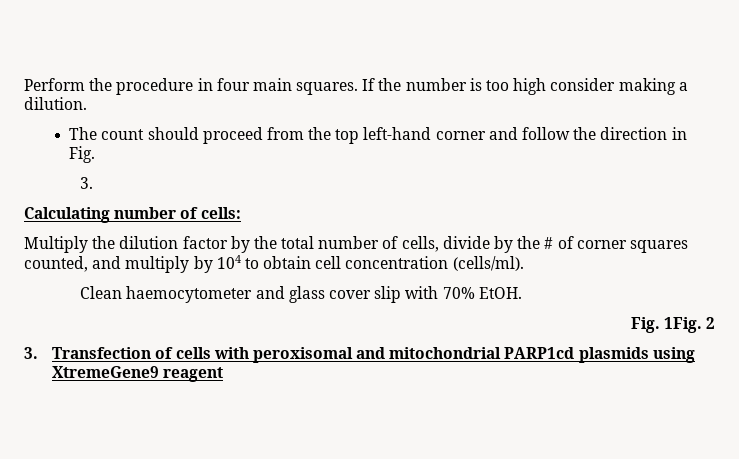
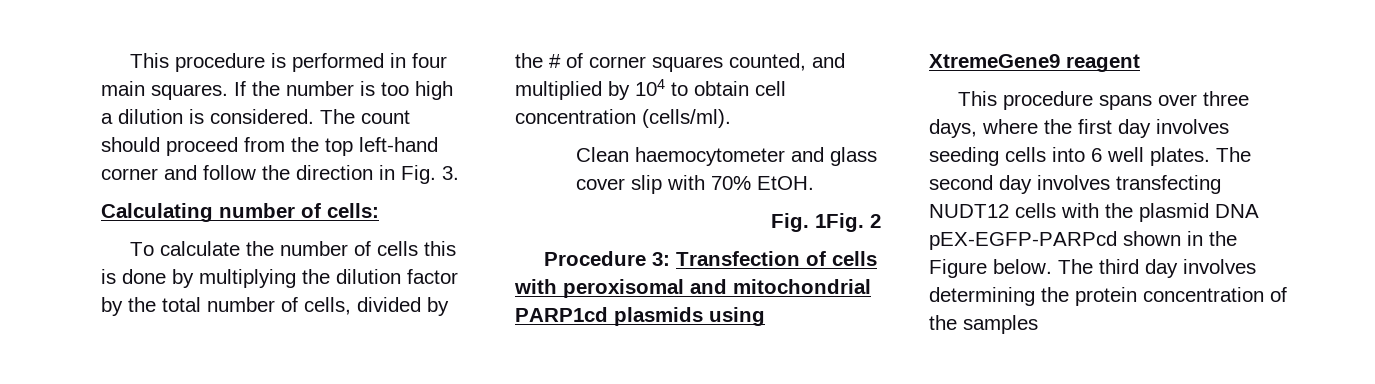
- Perform the procedure in four main squares.
+ This procedure is performed in four main squares.
- If the number is too high consider making a dilution.
- The count should proceed from the top left-hand corner and follow the direction in Fig.
- 3.
+ If the number is too high a dilution is considered. The count should proceed from the top left-hand corner and follow the direction in Fig. 3.
- Multiply the dilution factor by the total number of cells, divide by the # of corner squares counted, and multiply by 104 to obtain cell concentration (cells/ml).
+ To calculate the number of cells this is done by multiplying the dilution factor by the total number of cells, divided by the # of corner squares counted, and multiplied by 104 to obtain cell concentration (cells/ml).
- 3. Transfection of cells with peroxisomal and mitochondrial PARP1cd plasmids using XtremeGene9 reagent
+ Procedure 3: Transfection of cells with peroxisomal and mitochondrial PARP1cd plasmids using XtremeGene9 reagent
+ This procedure spans over three days, where the first day involves seeding cells into 6 well plates. The second day involves transfecting NUDT12 cells with the plasmid DNA pEX-EGFP-PARPcd shown in the Figure below. The third day involves determining the protein concentration of the samples

